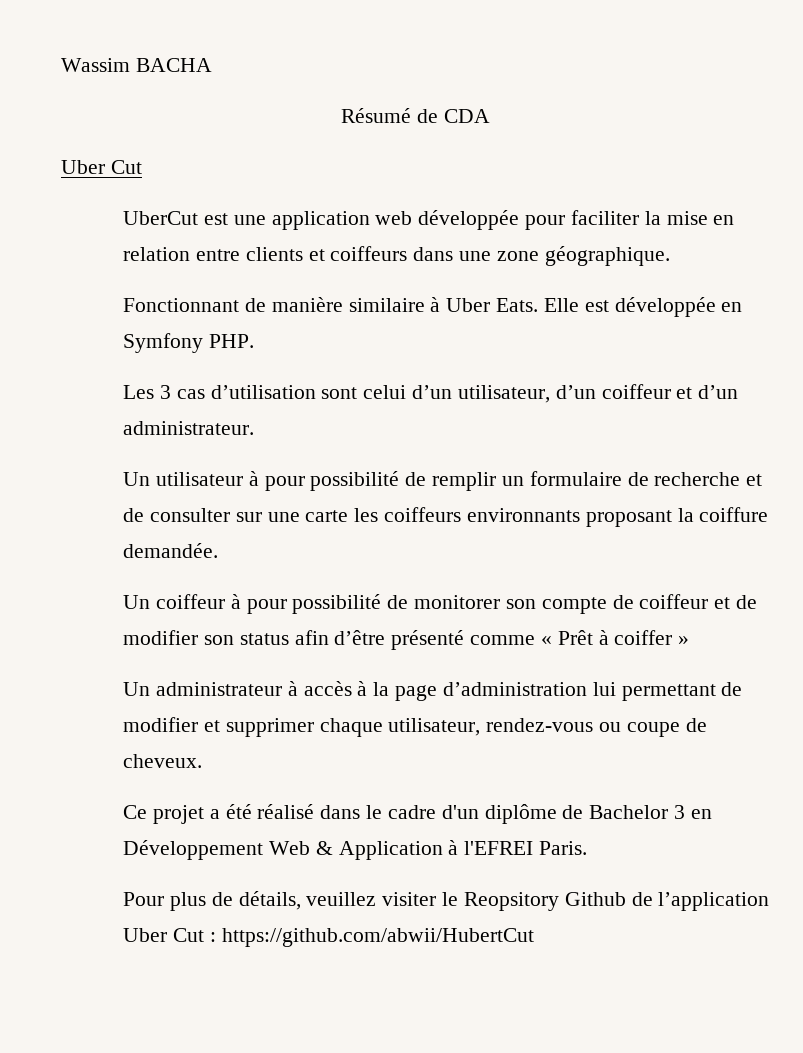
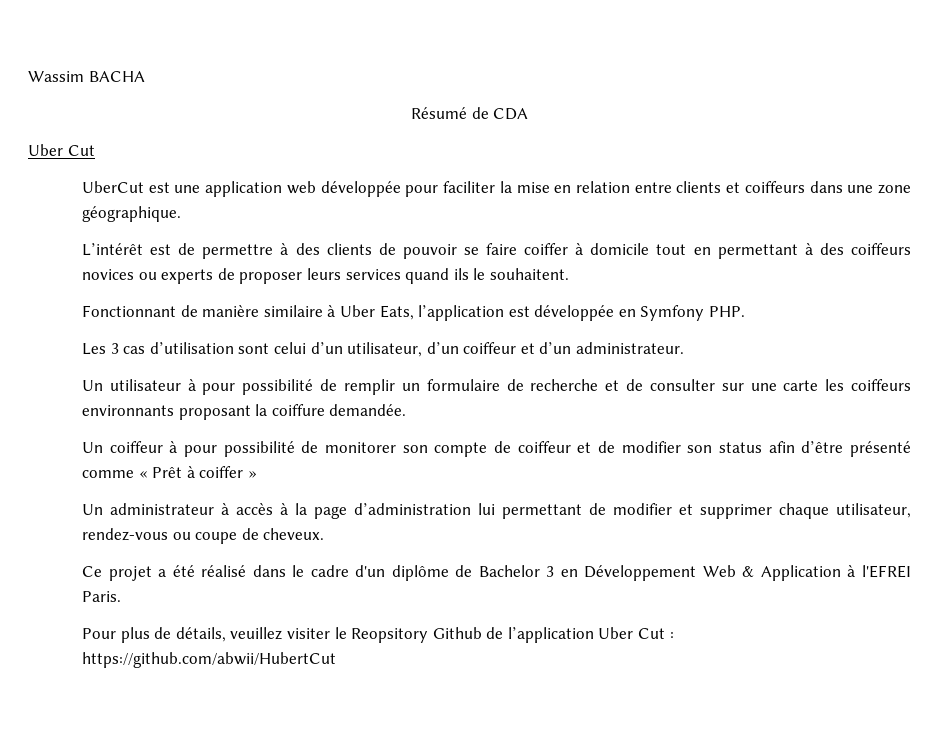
+ L’intérêt est de permettre à des clients de pouvoir se faire coiffer à domicile tout en permettant à des coiffeurs novices ou experts de proposer leurs services quand ils le souhaitent.
- Fonctionnant de manière similaire à Uber Eats. Elle est développée en Symfony PHP.
+ Fonctionnant de manière similaire à Uber Eats, l’application est développée en Symfony PHP.

